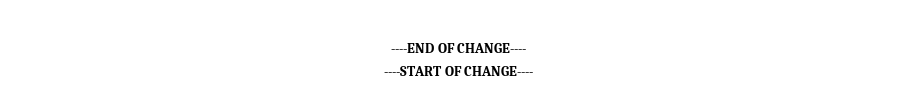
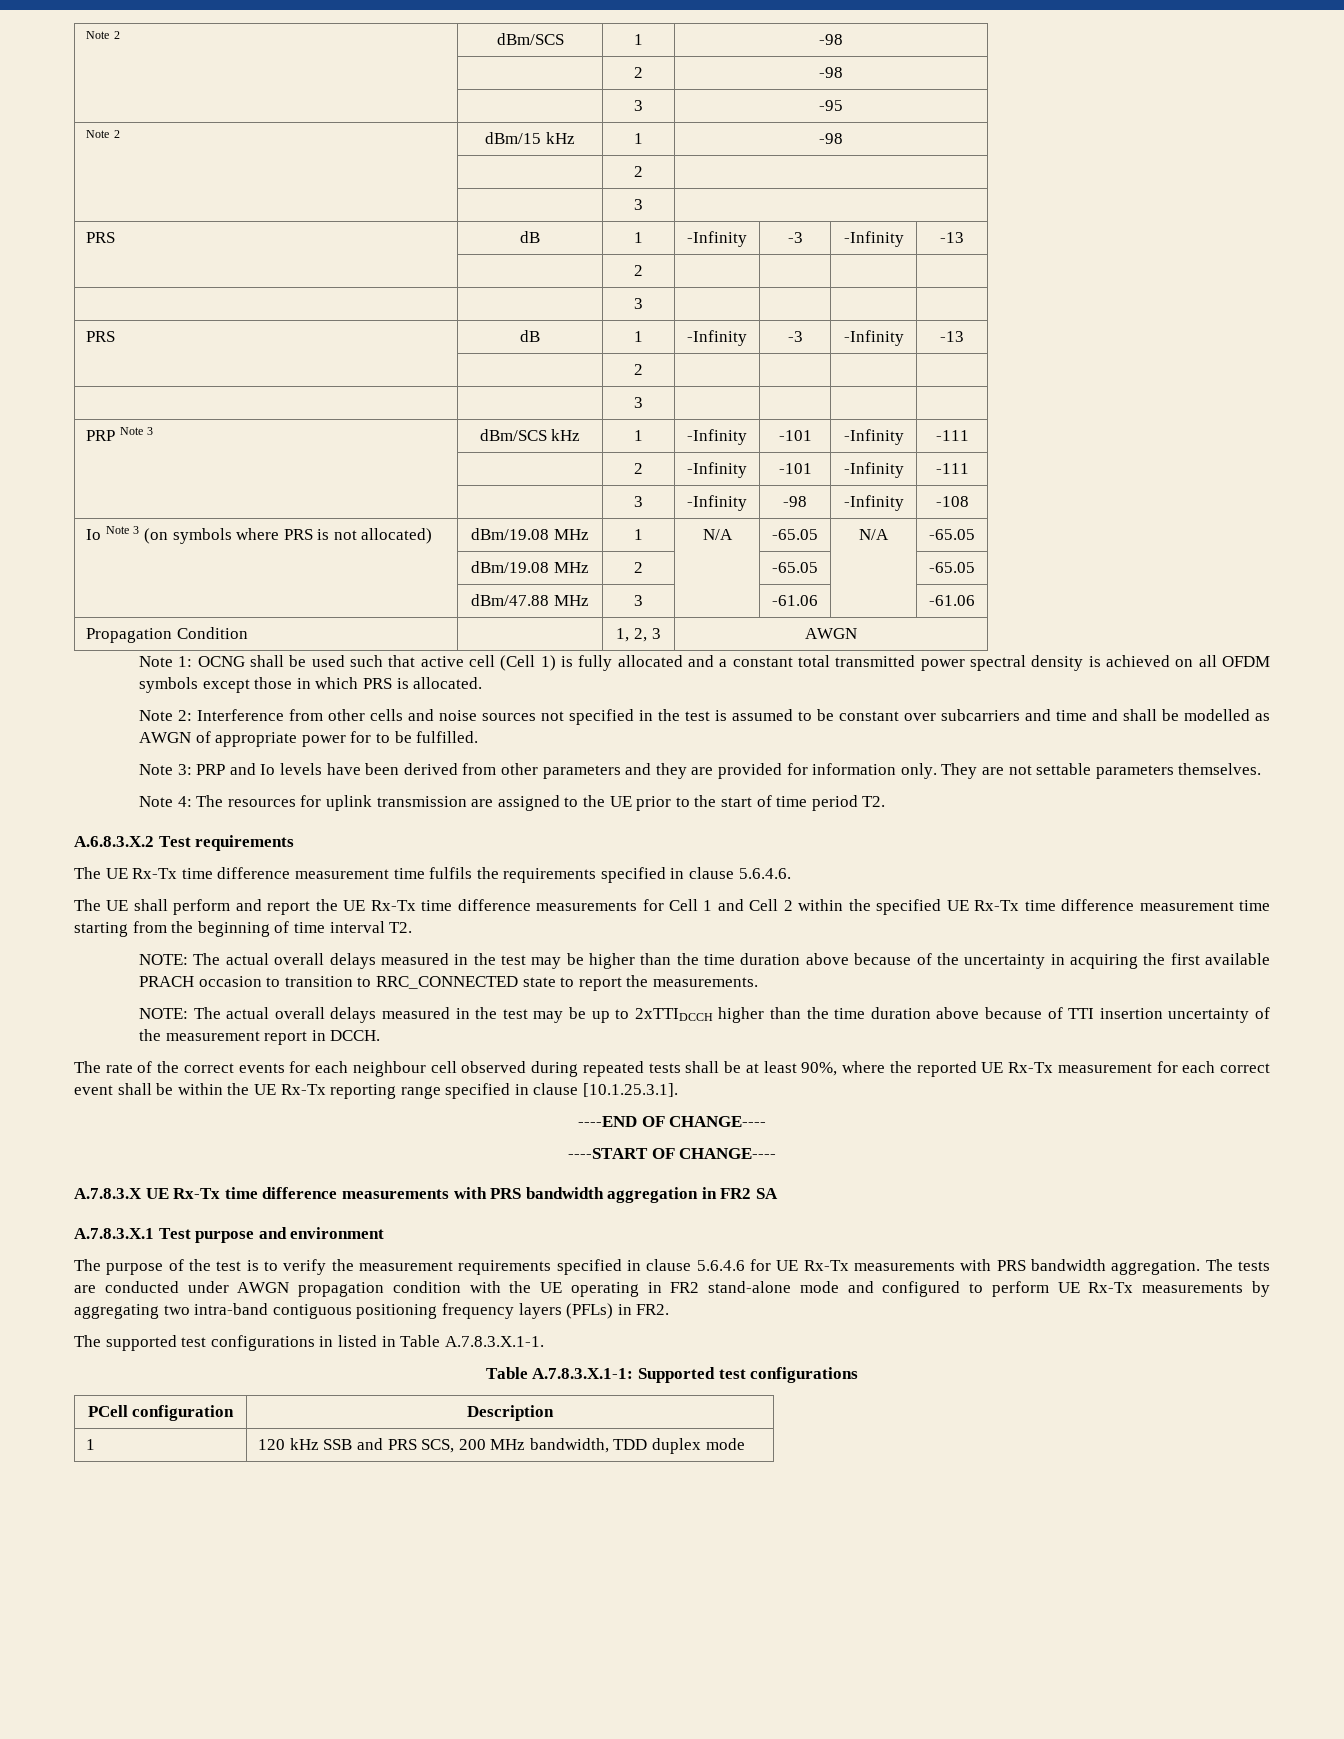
+ Note 2 | dBm/SCS | 1 | -98
+ | | 2 | -98
+ | | 3 | -95
+ Note 2 | dBm/15 kHz | 1 | -98
+ | | 2 |
+ | | 3 |
+ PRS | dB | 1 | -Infinity | -3 | -Infinity | -13
+ | | 2 | | | |
+ | | 3 | | | |
+ PRS | dB | 1 | -Infinity | -3 | -Infinity | -13
+ | | 2 | | | |
+ | | 3 | | | |
+ PRP Note 3 | dBm/SCS kHz | 1 | -Infinity | -101 | -Infinity | -111
+ | | 2 | -Infinity | -101 | -Infinity | -111
+ | | 3 | -Infinity | -98 | -Infinity | -108
+ Io Note 3 (on symbols where PRS is not allocated) | dBm/19.08 MHz | 1 | N/A | -65.05 | N/A | -65.05
+ | dBm/19.08 MHz | 2 | | -65.05 | | -65.05
+ | dBm/47.88 MHz | 3 | | -61.06 | | -61.06
+ Propagation Condition | | 1, 2, 3 | AWGN
+ Note 1: OCNG shall be used such that active cell (Cell 1) is fully allocated and a constant total transmitted power spectral density is achieved on all OFDM symbols except those in which PRS is allocated.
+ Note 2: Interference from other cells and noise sources not specified in the test is assumed to be constant over subcarriers and time and shall be modelled as AWGN of appropriate power for to be fulfilled.
+ Note 3: PRP and Io levels have been derived from other parameters and they are provided for information only. They are not settable parameters themselves.
+ Note 4: The resources for uplink transmission are assigned to the UE prior to the start of time period T2.
+ A.6.8.3.X.2 Test requirements
+ The UE Rx-Tx time difference measurement time fulfils the requirements specified in clause 5.6.4.6.
+ The UE shall perform and report the UE Rx-Tx time difference measurements for Cell 1 and Cell 2 within the specified UE Rx-Tx time difference measurement time starting from the beginning of time interval T2.
+ NOTE: The actual overall delays measured in the test may be higher than the time duration above because of the uncertainty in acquiring the first available PRACH occasion to transition to RRC_CONNECTED state to report the measurements.
+ NOTE: The actual overall delays measured in the test may be up to 2xTTIDCCH higher than the time duration above because of TTI insertion uncertainty of the measurement report in DCCH.
+ The rate of the correct events for each neighbour cell observed during repeated tests shall be at least 90%, where the reported UE Rx-Tx measurement for each correct event shall be within the UE Rx-Tx reporting range specified in clause [10.1.25.3.1].
+ A.7.8.3.X UE Rx-Tx time difference measurements with PRS bandwidth aggregation in FR2 SA
+ A.7.8.3.X.1 Test purpose and environment
+ The purpose of the test is to verify the measurement requirements specified in clause 5.6.4.6 for UE Rx-Tx measurements with PRS bandwidth aggregation. The tests are conducted under AWGN propagation condition with the UE operating in FR2 stand-alone mode and configured to perform UE Rx-Tx measurements by aggregating two intra-band contiguous positioning frequency layers (PFLs) in FR2.
+ The supported test configurations in listed in Table A.7.8.3.X.1-1.
+ Table A.7.8.3.X.1-1: Supported test configurations
+ PCell configuration | Description
+ 1 | 120 kHz SSB and PRS SCS, 200 MHz bandwidth, TDD duplex mode

